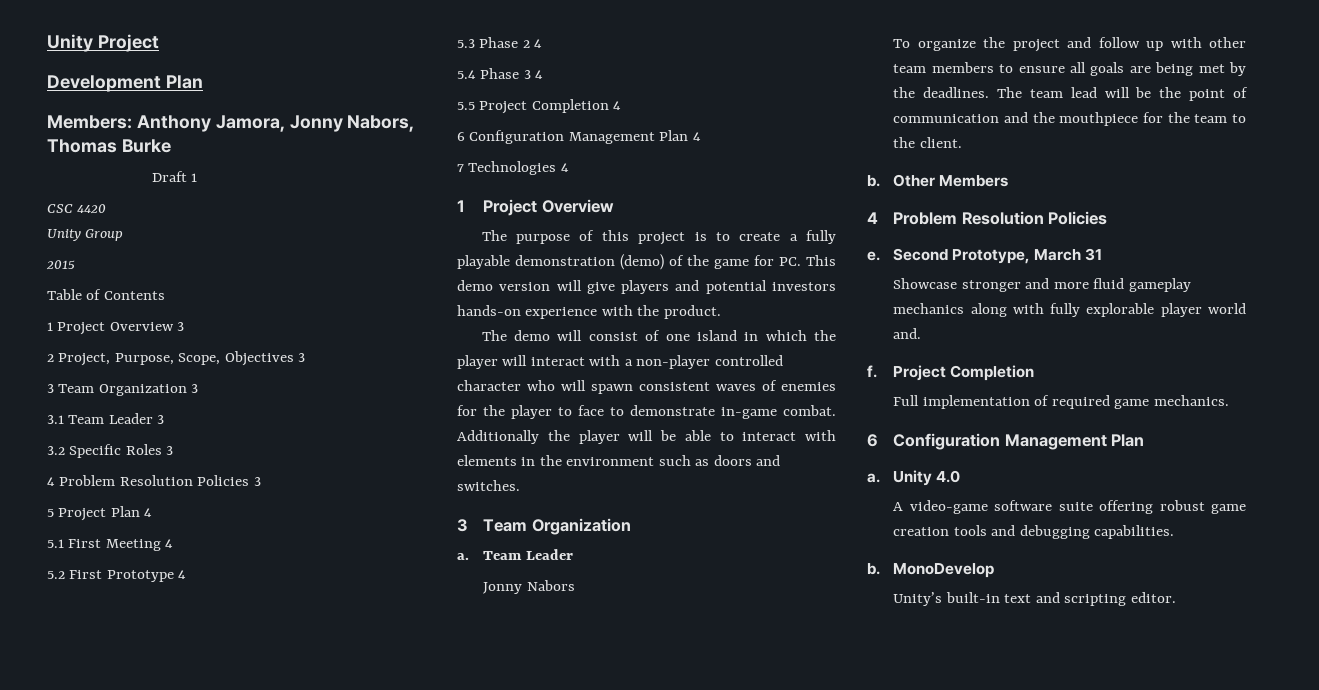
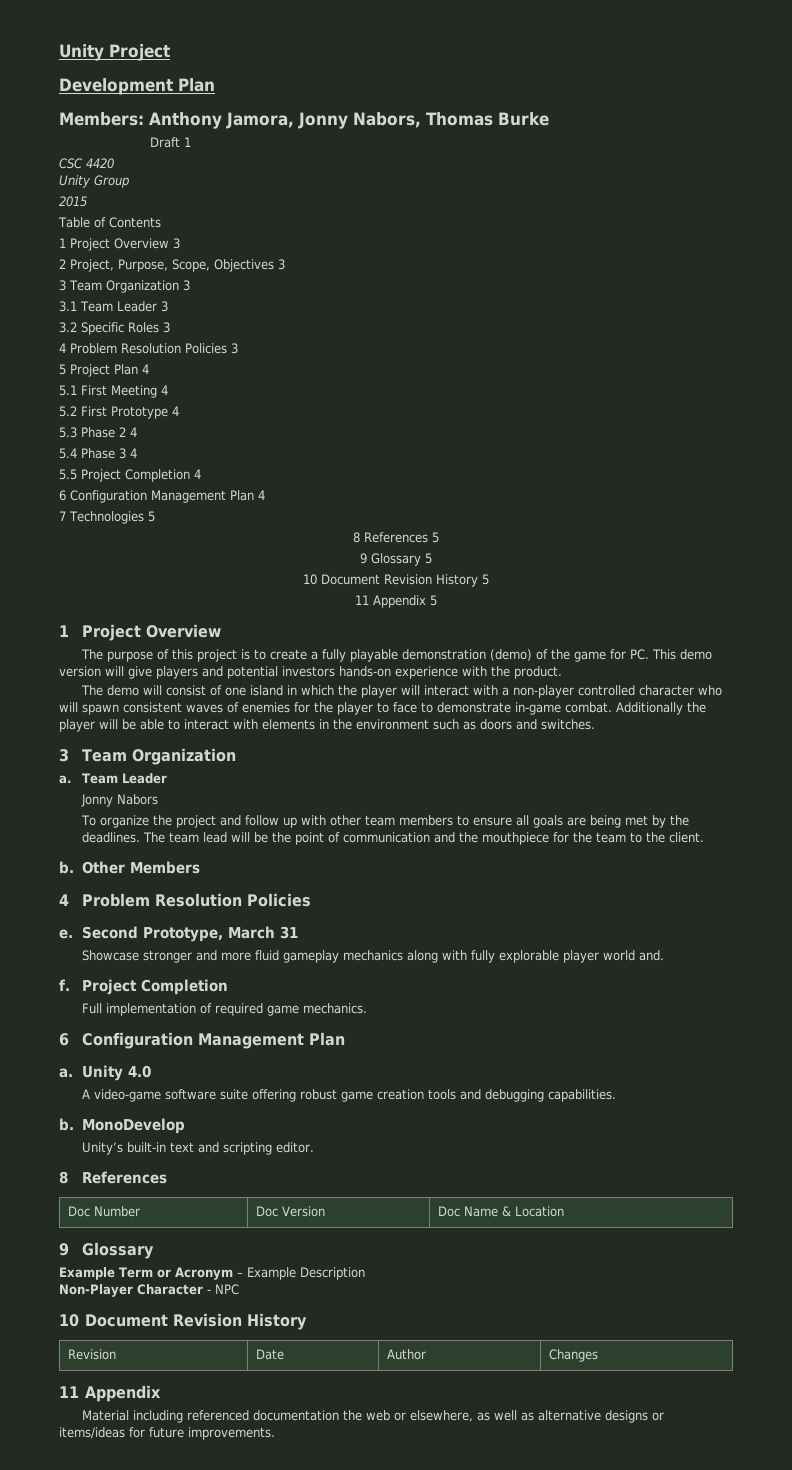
- 7 Technologies 4
+ 7 Technologies 5
+ 8 References 5
+ 9 Glossary 5
+ 10 Document Revision History 5
+ 11 Appendix 5
  Unity’s built-in text and scripting editor.
+ 8 References
+ Doc Number | Doc Version | Doc Name & Location
+ 9 Glossary
+ Example Term or Acronym – Example Description
+ Non-Player Character - NPC
+ 10 Document Revision History
+ Revision | Date | Author | Changes
+ 11 Appendix
+ Material including referenced documentation the web or elsewhere, as well as alternative designs or items/ideas for future improvements.

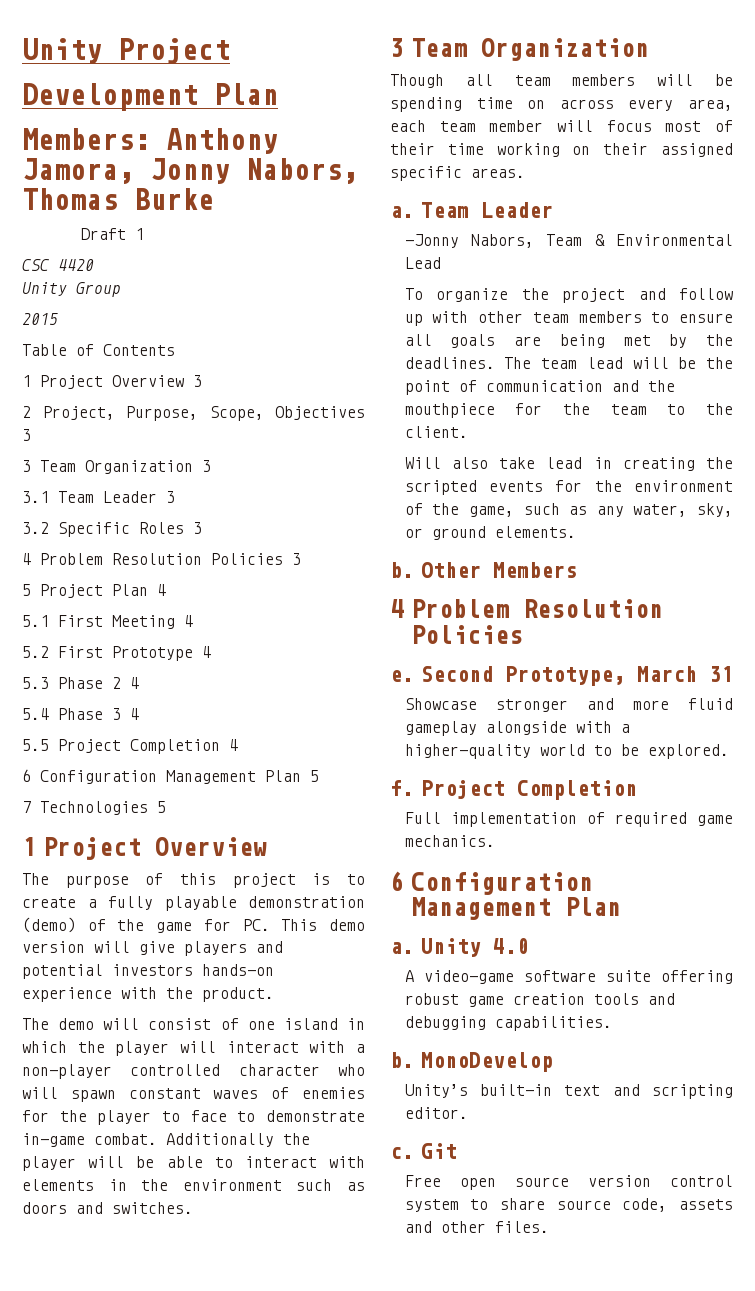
- 6 Configuration Management Plan 4
+ 6 Configuration Management Plan 5
- 8 References 5
- 9 Glossary 5
- 10 Document Revision History 5
- 11 Appendix 5
- The demo will consist of one island in which the player will interact with a non-player controlled character who will spawn consistent waves of enemies for the player to face to demonstrate in-game combat.
+ The demo will consist of one island in which the player will interact with a non-player controlled character who will spawn constant waves of enemies for the player to face to demonstrate in-game combat.
+ Though all team members will be spending time on across every area, each team member will focus most of their time working on their assigned specific areas.
  a. Team Leader
- Jonny Nabors
+ -Jonny Nabors, Team & Environmental Lead
+ Will also take lead in creating the scripted events for the environment of the game, such as any water, sky, or ground elements.
- Showcase stronger and more fluid gameplay mechanics along with fully explorable player world and.
+ Showcase stronger and more fluid gameplay alongside with a higher-quality world to be explored.
  Unity’s built-in text and scripting editor.
- 8 References
- Doc Number | Doc Version | Doc Name & Location
- 9 Glossary
- Example Term or Acronym – Example Description
- Non-Player Character - NPC
- 10 Document Revision History
- Revision | Date | Author | Changes
- 11 Appendix
- Material including referenced documentation the web or elsewhere, as well as alternative designs or items/ideas for future improvements.
+ c. Git
+ Free open source version control system to share source code, assets and other files.

